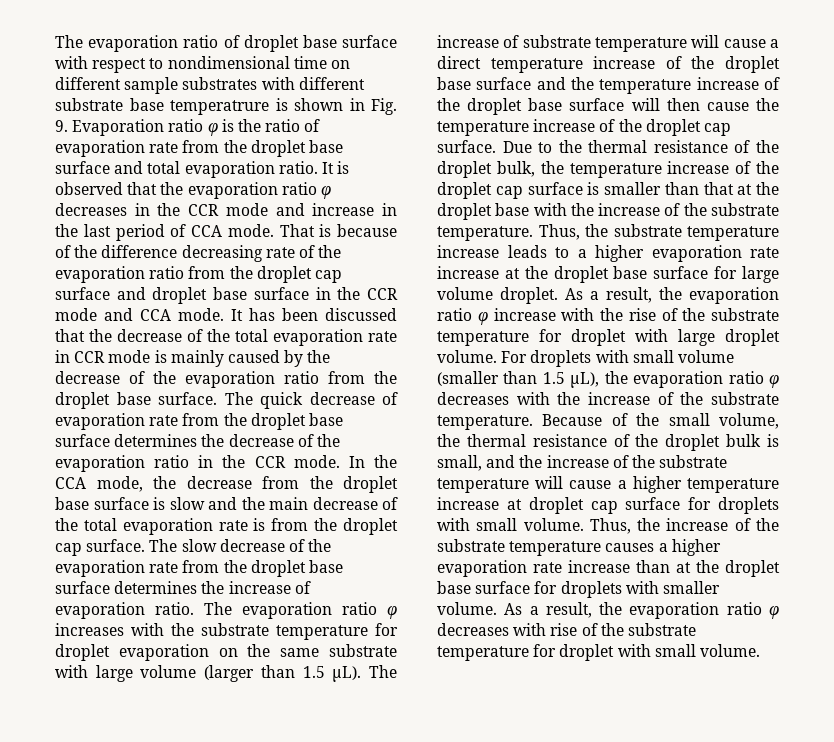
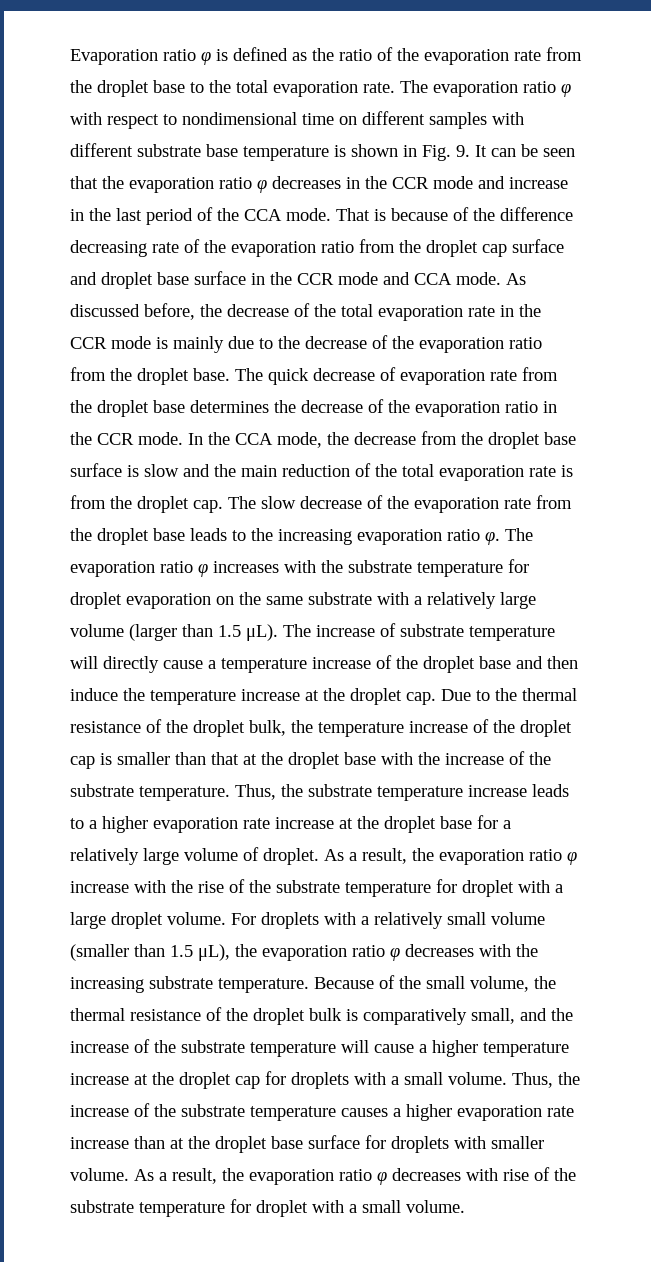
- The evaporation ratio of droplet base surface with respect to nondimensional time on different sample substrates with different substrate base temperatrure is shown in Fig. 9. Evaporation ratio φ is the ratio of evaporation rate from the droplet base surface and total evaporation ratio. It is observed that the evaporation ratio φ decreases in the CCR mode and increase in the last period of CCA mode.
+ Evaporation ratio φ is defined as the ratio of the evaporation rate from the droplet base to the total evaporation rate. The evaporation ratio φ with respect to nondimensional time on different samples with different substrate base temperature is shown in Fig. 9. It can be seen that the evaporation ratio φ decreases in the CCR mode and increase in the last period of the CCA mode.
- It has been discussed that the decrease of the total evaporation rate in CCR mode is mainly caused by the decrease of the evaporation ratio from the droplet base surface.
+ As discussed before, the decrease of the total evaporation rate in the CCR mode is mainly due to the decrease of the evaporation ratio from the droplet base.
- The quick decrease of evaporation rate from the droplet base surface determines the decrease of the evaporation ratio in the CCR mode.
+ The quick decrease of evaporation rate from the droplet base determines the decrease of the evaporation ratio in the CCR mode.
- In the CCA mode, the decrease from the droplet base surface is slow and the main decrease of the total evaporation rate is from the droplet cap surface.
+ In the CCA mode, the decrease from the droplet base surface is slow and the main reduction of the total evaporation rate is from the droplet cap.
- The slow decrease of the evaporation rate from the droplet base surface determines the increase of evaporation ratio.
+ The slow decrease of the evaporation rate from the droplet base leads to the increasing evaporation ratio φ.
- The evaporation ratio φ increases with the substrate temperature for droplet evaporation on the same substrate with large volume (larger than 1.5 μL).
+ The evaporation ratio φ increases with the substrate temperature for droplet evaporation on the same substrate with a relatively large volume (larger than 1.5 μL).
- The increase of substrate temperature will cause a direct temperature increase of the droplet base surface and the temperature increase of the droplet base surface will then cause the temperature increase of the droplet cap surface.
+ The increase of substrate temperature will directly cause a temperature increase of the droplet base and then induce the temperature increase at the droplet cap.
- Due to the thermal resistance of the droplet bulk, the temperature increase of the droplet cap surface is smaller than that at the droplet base with the increase of the substrate temperature.
+ Due to the thermal resistance of the droplet bulk, the temperature increase of the droplet cap is smaller than that at the droplet base with the increase of the substrate temperature.
- Thus, the substrate temperature increase leads to a higher evaporation rate increase at the droplet base surface for large volume droplet.
+ Thus, the substrate temperature increase leads to a higher evaporation rate increase at the droplet base for a relatively large volume of droplet.
- As a result, the evaporation ratio φ increase with the rise of the substrate temperature for droplet with large droplet volume.
+ As a result, the evaporation ratio φ increase with the rise of the substrate temperature for droplet with a large droplet volume.
- For droplets with small volume (smaller than 1.5 μL), the evaporation ratio φ decreases with the increase of the substrate temperature.
+ For droplets with a relatively small volume (smaller than 1.5 μL), the evaporation ratio φ decreases with the increasing substrate temperature.
- Because of the small volume, the thermal resistance of the droplet bulk is small, and the increase of the substrate temperature will cause a higher temperature increase at droplet cap surface for droplets with small volume.
+ Because of the small volume, the thermal resistance of the droplet bulk is comparatively small, and the increase of the substrate temperature will cause a higher temperature increase at the droplet cap for droplets with a small volume.
- As a result, the evaporation ratio φ decreases with rise of the substrate temperature for droplet with small volume.
+ As a result, the evaporation ratio φ decreases with rise of the substrate temperature for droplet with a small volume.

